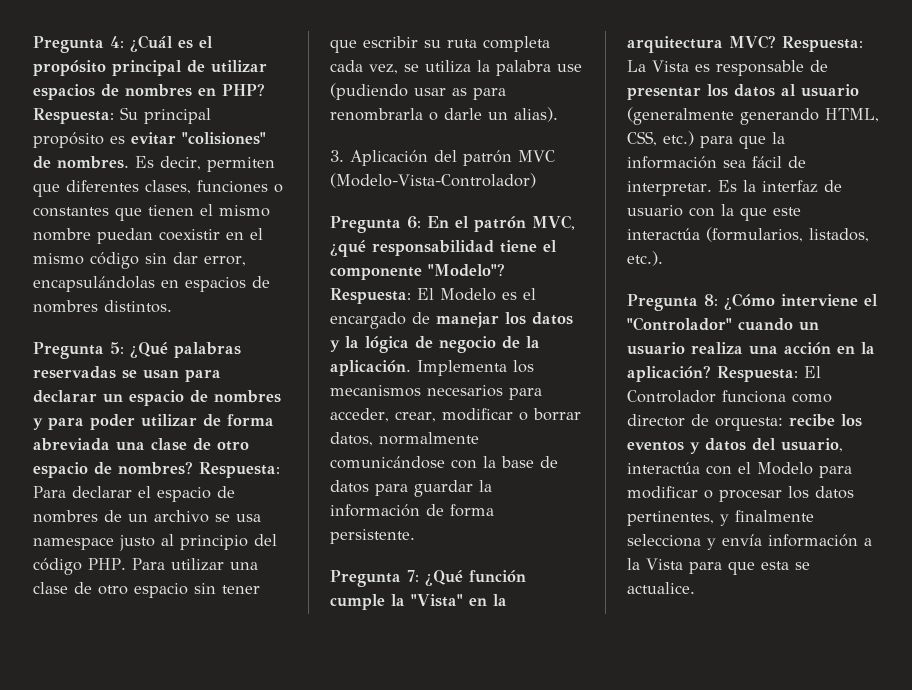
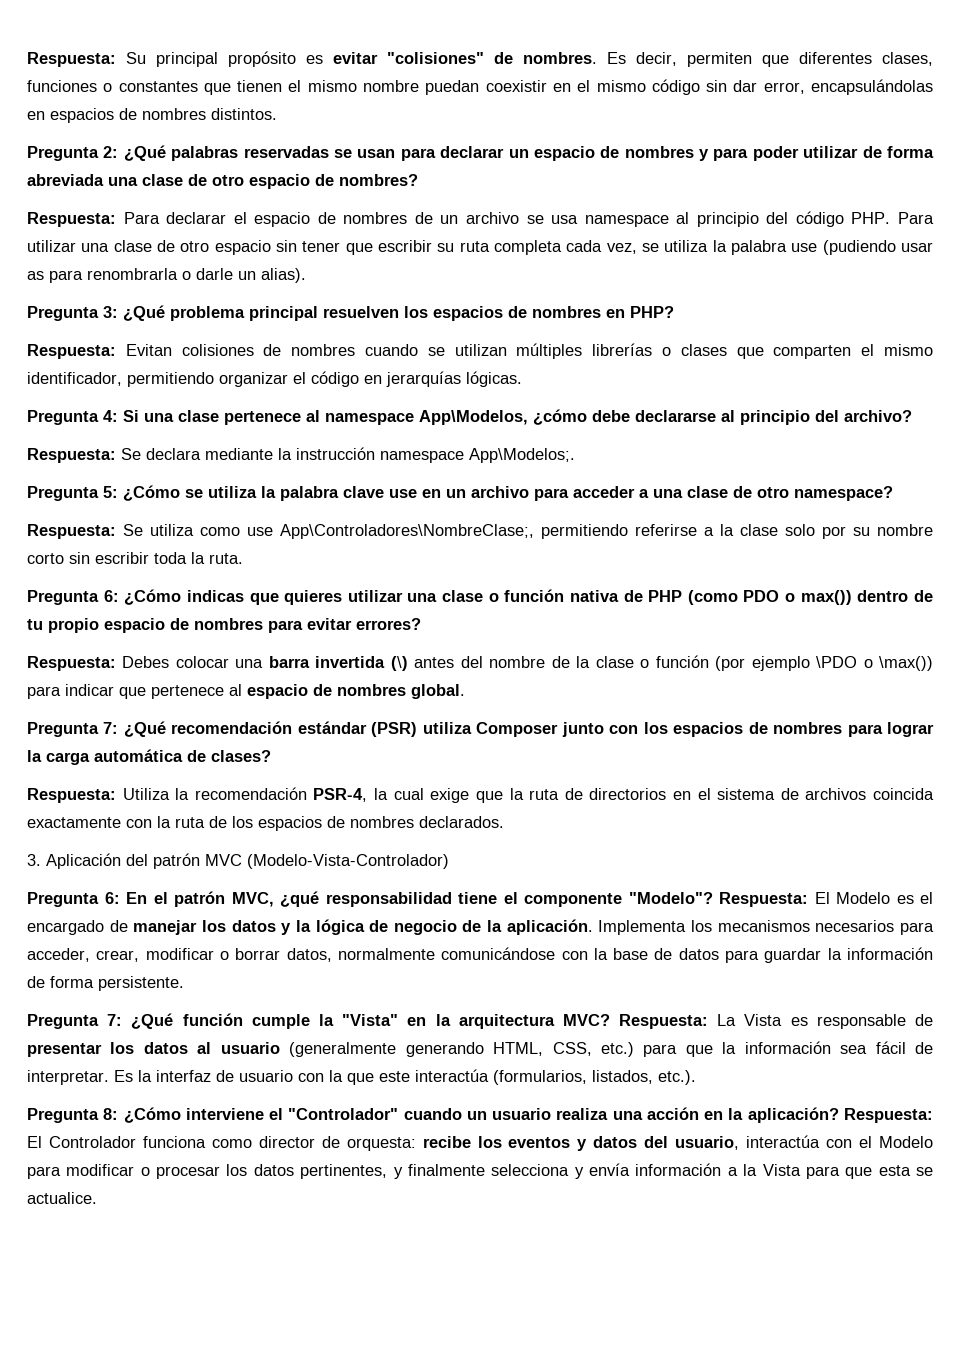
- Pregunta 4: ¿Cuál es el propósito principal de utilizar espacios de nombres en PHP?
- Pregunta 5:
+ Pregunta 2:
- ¿Qué palabras reservadas se usan para declarar un espacio de nombres y para poder utilizar de forma abreviada una clase de otro espacio de nombres? Respuesta:
+ ¿Qué palabras reservadas se usan para declarar un espacio de nombres y para poder utilizar de forma abreviada una clase de otro espacio de nombres?
+ Respuesta:
- Para declarar el espacio de nombres de un archivo se usa namespace justo al principio del código PHP. Para utilizar una clase de otro espacio sin tener que escribir su ruta completa cada vez, se utiliza la palabra use (pudiendo usar as para renombrarla o darle un alias).
+ Para declarar el espacio de nombres de un archivo se usa namespace al principio del código PHP. Para utilizar una clase de otro espacio sin tener que escribir su ruta completa cada vez, se utiliza la palabra use (pudiendo usar as para renombrarla o darle un alias).
+ Pregunta 3: ¿Qué problema principal resuelven los espacios de nombres en PHP?
+ Respuesta: Evitan colisiones de nombres cuando se utilizan múltiples librerías o clases que comparten el mismo identificador, permitiendo organizar el código en jerarquías lógicas.
+ Pregunta 4: Si una clase pertenece al namespace App\Modelos, ¿cómo debe declararse al principio del archivo?
+ Respuesta: Se declara mediante la instrucción namespace App\Modelos;.
+ Pregunta 5: ¿Cómo se utiliza la palabra clave use en un archivo para acceder a una clase de otro namespace?
+ Respuesta: Se utiliza como use App\Controladores\NombreClase;, permitiendo referirse a la clase solo por su nombre corto sin escribir toda la ruta.
+ Pregunta 6: ¿Cómo indicas que quieres utilizar una clase o función nativa de PHP (como PDO o max()) dentro de tu propio espacio de nombres para evitar errores?
+ Respuesta: Debes colocar una barra invertida (\) antes del nombre de la clase o función (por ejemplo \PDO o \max()) para indicar que pertenece al espacio de nombres global.
+ Pregunta 7: ¿Qué recomendación estándar (PSR) utiliza Composer junto con los espacios de nombres para lograr la carga automática de clases?
+ Respuesta: Utiliza la recomendación PSR-4, la cual exige que la ruta de directorios en el sistema de archivos coincida exactamente con la ruta de los espacios de nombres declarados.

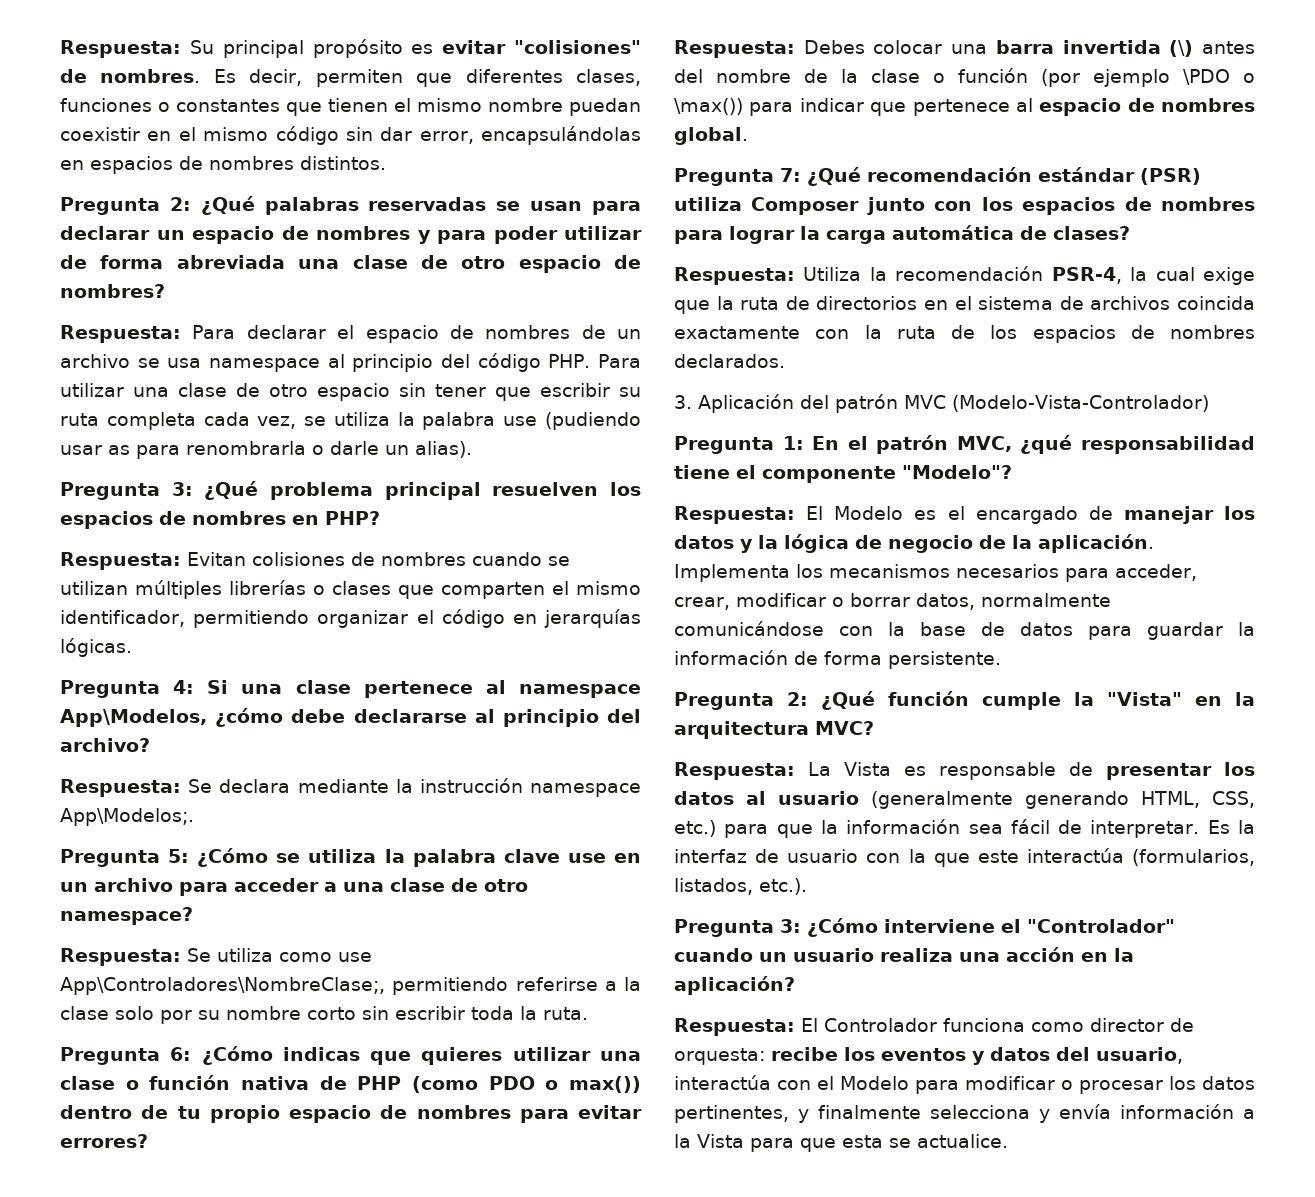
- Pregunta 6: En el patrón MVC, ¿qué responsabilidad tiene el componente "Modelo"? Respuesta: El Modelo es el encargado de manejar los datos y la lógica de negocio de la aplicación.
+ Pregunta 1: En el patrón MVC, ¿qué responsabilidad tiene el componente "Modelo"?
+ Respuesta: El Modelo es el encargado de manejar los datos y la lógica de negocio de la aplicación.
- Pregunta 7: ¿Qué función cumple la "Vista" en la arquitectura MVC? Respuesta: La Vista es responsable de presentar los datos al usuario (generalmente generando HTML, CSS, etc.) para que la información sea fácil de interpretar.
+ Pregunta 2: ¿Qué función cumple la "Vista" en la arquitectura MVC?
+ Respuesta: La Vista es responsable de presentar los datos al usuario (generalmente generando HTML, CSS, etc.) para que la información sea fácil de interpretar.
- Pregunta 8: ¿Cómo interviene el "Controlador" cuando un usuario realiza una acción en la aplicación? Respuesta: El Controlador funciona como director de orquesta: recibe los eventos y datos del usuario, interactúa con el Modelo para modificar o procesar los datos pertinentes, y finalmente selecciona y envía información a la Vista para que esta se actualice.
+ Pregunta 3: ¿Cómo interviene el "Controlador" cuando un usuario realiza una acción en la aplicación?
+ Respuesta: El Controlador funciona como director de orquesta: recibe los eventos y datos del usuario, interactúa con el Modelo para modificar o procesar los datos pertinentes, y finalmente selecciona y envía información a la Vista para que esta se actualice.

